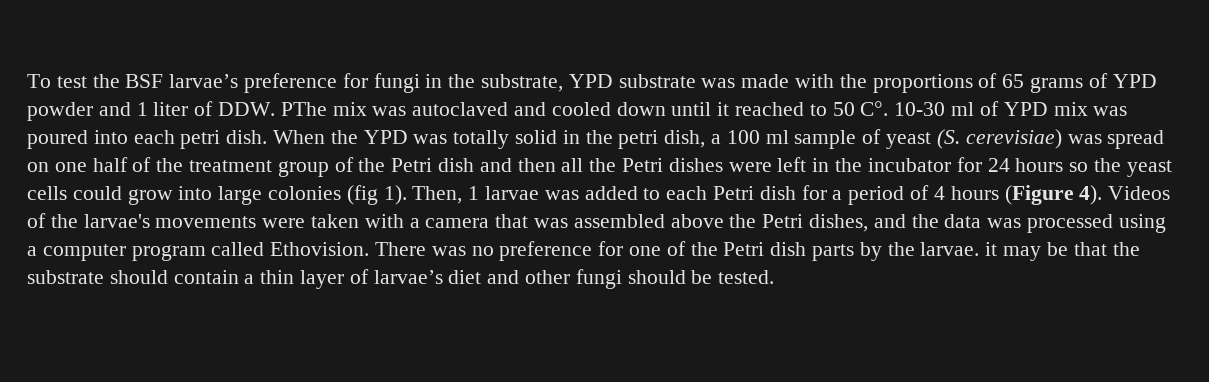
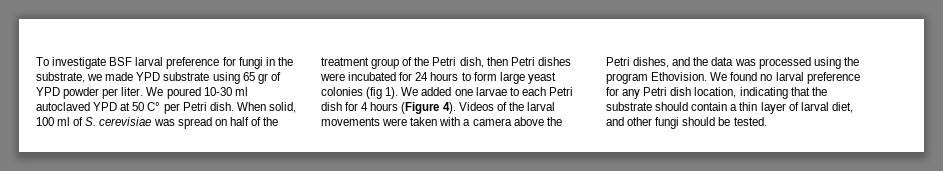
- To test the BSF larvae’s preference for fungi in the substrate, YPD substrate was made with the proportions of 65 grams of YPD powder and 1 liter of DDW. PThe mix was autoclaved and cooled down until it reached to 50 C°. 10-30 ml of YPD mix was poured into each petri dish. When the YPD was totally solid in the petri dish, a 100 ml sample of yeast (S. cerevisiae) was spread on one half of the treatment group of the Petri dish and then all the Petri dishes were left in the incubator for 24 hours so the yeast cells could grow into large colonies (fig 1). Then, 1 larvae was added to each Petri dish for a period of 4 hours (Figure 4).
+ To investigate BSF larval preference for fungi in the substrate, we made YPD substrate using 65 gr of YPD powder per liter. We poured 10-30 ml autoclaved YPD at 50 C° per Petri dish. When solid, 100 ml of S. cerevisiae was spread on half of the treatment group of the Petri dish, then Petri dishes were incubated for 24 hours to form large yeast colonies (fig 1). We added one larvae to each Petri dish for 4 hours (Figure 4).
- Videos of the larvae's movements were taken with a camera that was assembled above the Petri dishes, and the data was processed using a computer program called Ethovision. There was no preference for one of the Petri dish parts by the larvae. it may be that the substrate should contain a thin layer of larvae’s diet and other fungi should be tested.
+ Videos of the larval movements were taken with a camera above the Petri dishes, and the data was processed using the program Ethovision. We found no larval preference for any Petri dish location, indicating that the substrate should contain a thin layer of larval diet, and other fungi should be tested.

